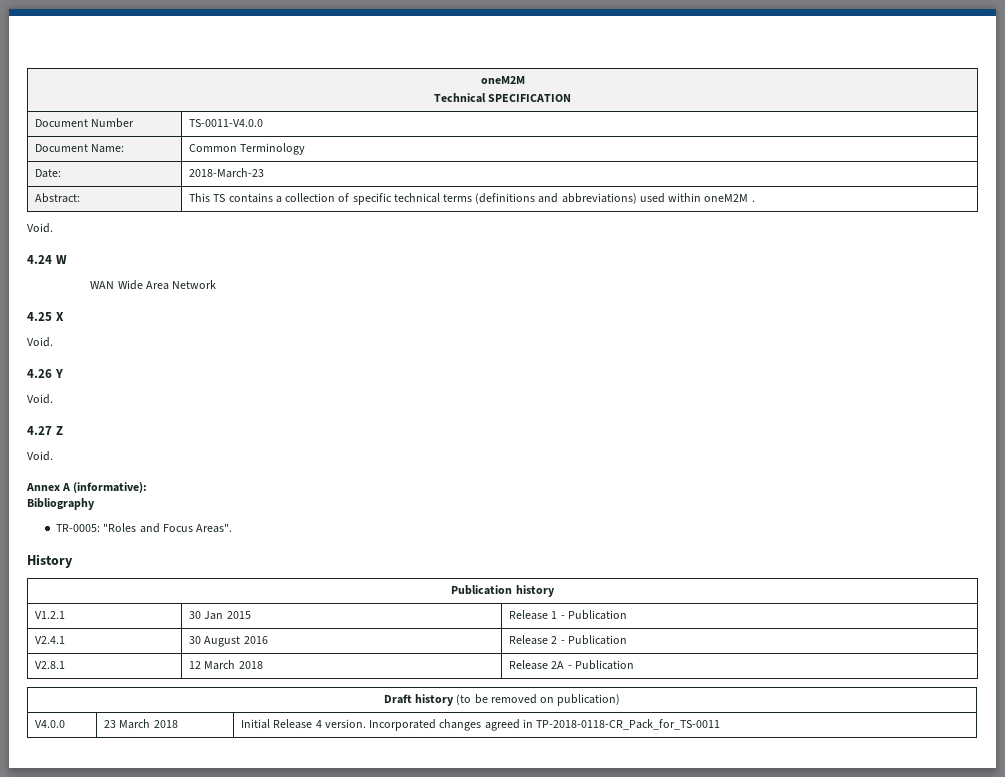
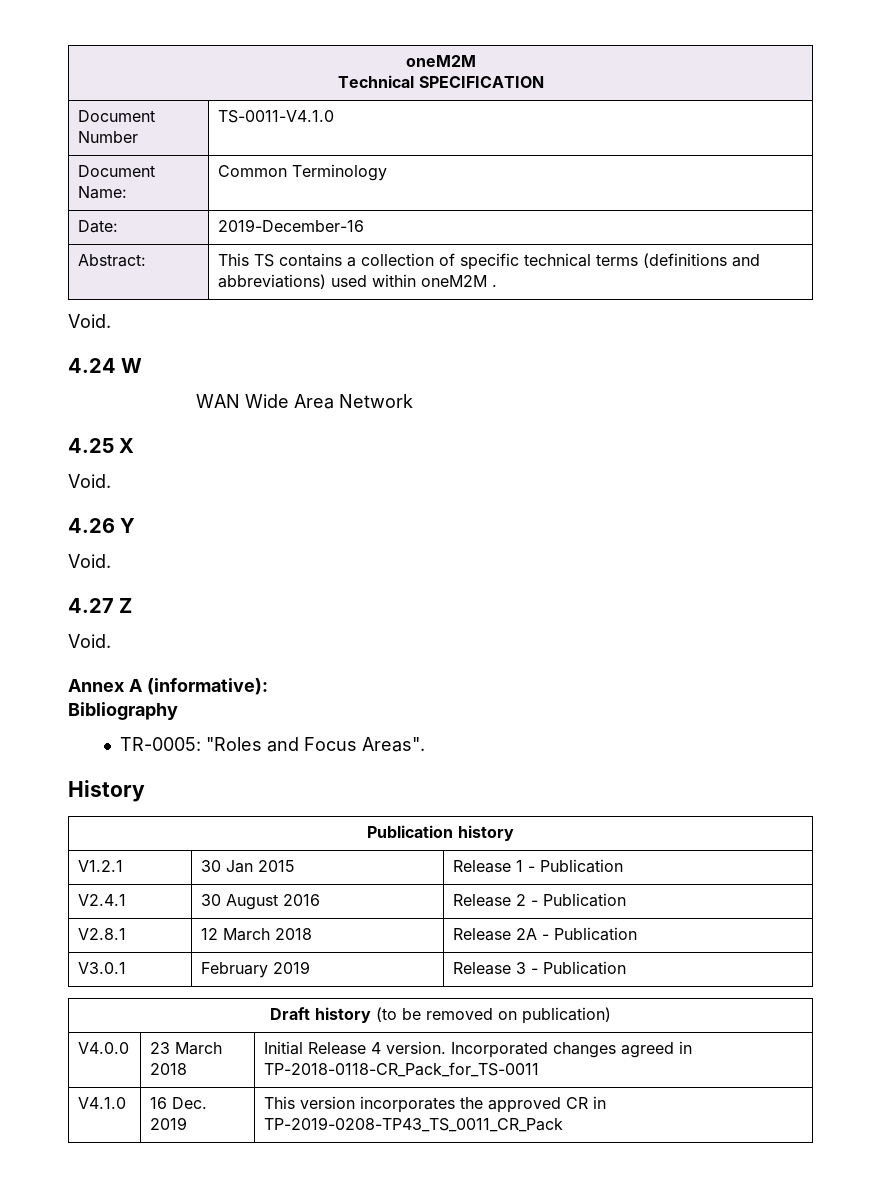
- Document Number | TS-0011-V4.0.0
+ Document Number | TS-0011-V4.1.0
- Date: | 2018-March-23
+ Date: | 2019-December-16
+ V3.0.1 | February 2019 | Release 3 - Publication
+ V4.1.0 | 16 Dec. 2019 | This version incorporates the approved CR in TP-2019-0208-TP43_TS_0011_CR_Pack

